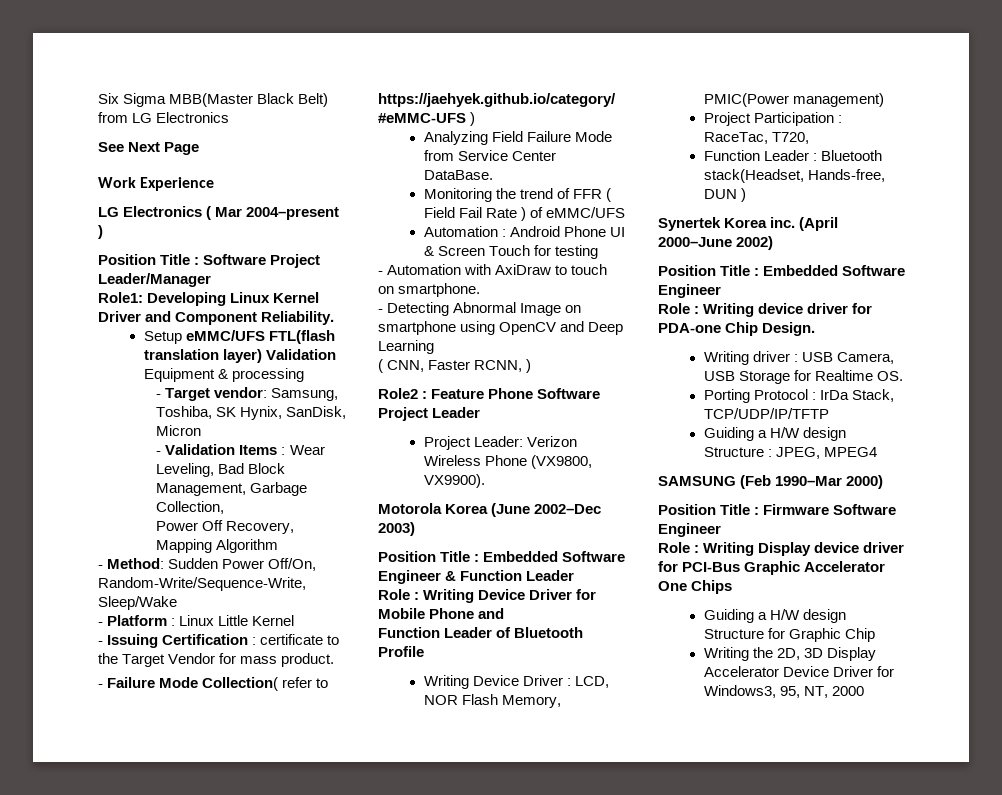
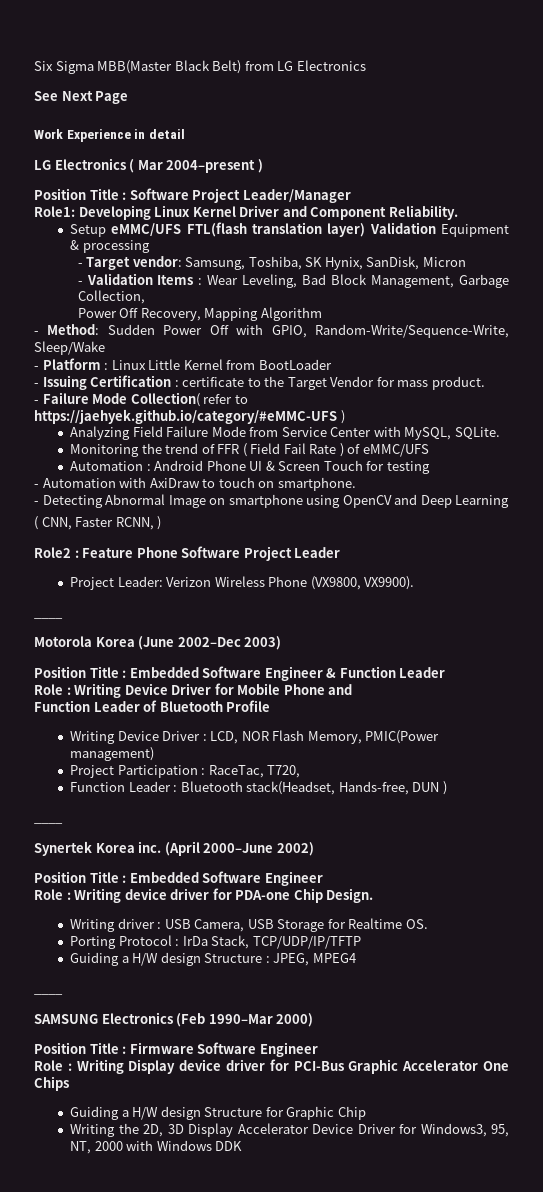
- Work Experience
+ Work Experience in detail
- - Method: Sudden Power Off/On, Random-Write/Sequence-Write, Sleep/Wake
+ - Method: Sudden Power Off with GPIO, Random-Write/Sequence-Write, Sleep/Wake
- - Platform : Linux Little Kernel
+ - Platform : Linux Little Kernel from BootLoader
- Analyzing Field Failure Mode from Service Center DataBase.
+ Analyzing Field Failure Mode from Service Center with MySQL, SQLite.
  Project Leader: Verizon Wireless Phone (VX9800, VX9900).
+ ____
  Function Leader : Bluetooth stack(Headset, Hands-free, DUN )
+ ____
  Guiding a H/W design Structure : JPEG, MPEG4
+ ____
- SAMSUNG (Feb 1990–Mar 2000)
+ SAMSUNG Electronics (Feb 1990–Mar 2000)
- Writing the 2D, 3D Display Accelerator Device Driver for Windows3, 95, NT, 2000
+ Writing the 2D, 3D Display Accelerator Device Driver for Windows3, 95, NT, 2000 with Windows DDK

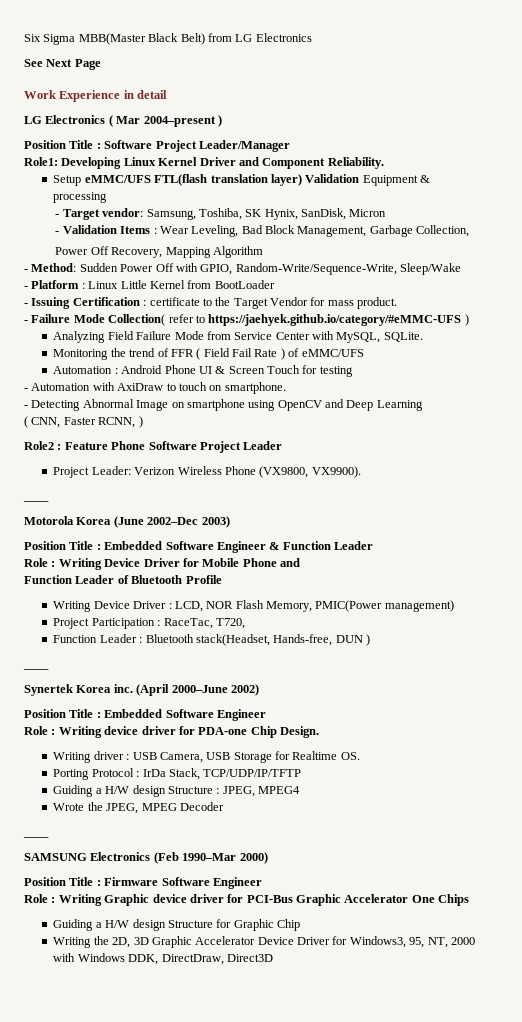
+ Wrote the JPEG, MPEG Decoder
- Role : Writing Display device driver for PCI-Bus Graphic Accelerator One Chips
+ Role : Writing Graphic device driver for PCI-Bus Graphic Accelerator One Chips
- Writing the 2D, 3D Display Accelerator Device Driver for Windows3, 95, NT, 2000 with Windows DDK
+ Writing the 2D, 3D Graphic Accelerator Device Driver for Windows3, 95, NT, 2000 with Windows DDK, DirectDraw, Direct3D

